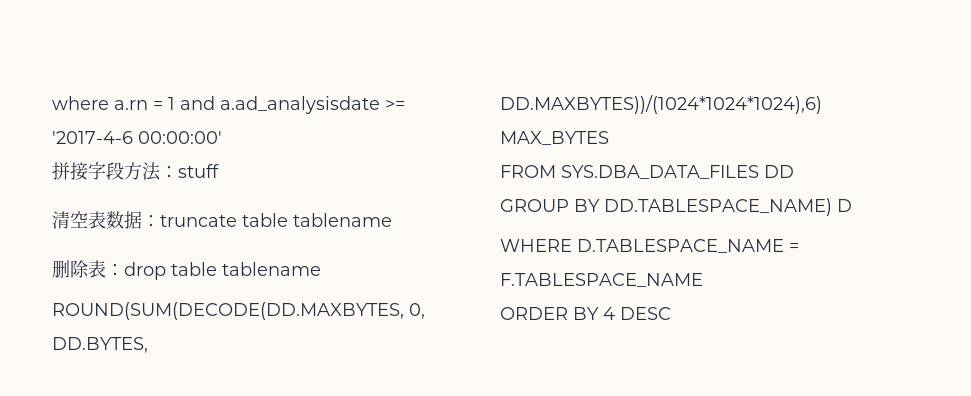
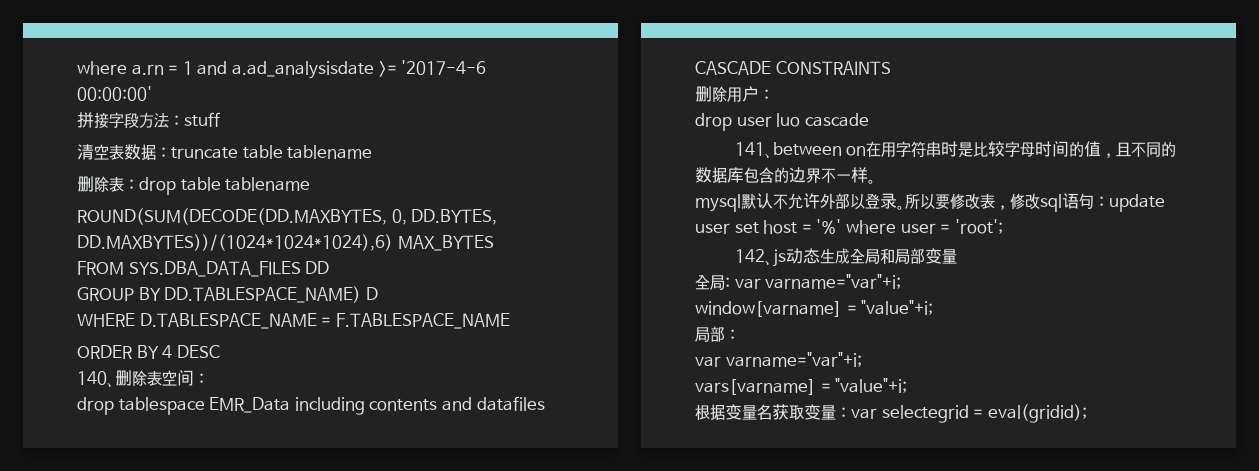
+ 140、删除表空间：
+ drop tablespace EMR_Data including contents and datafiles CASCADE CONSTRAINTS
+ 删除用户：
+ drop user luo cascade
+ 141、between on在用字符串时是比较字母时间的值，且不同的数据库包含的边界不一样。
+ mysql默认不允许外部以登录。所以要修改表，修改sql语句：update user set host = '%' where user = 'root';
+ 142、js动态生成全局和局部变量
+ 全局: var varname="var"+i;
+ window[varname] = "value"+i;
+ 局部：
+ var varname="var"+i;
+ vars[varname] = "value"+i;
+ 根据变量名获取变量：var selectegrid = eval(gridid);

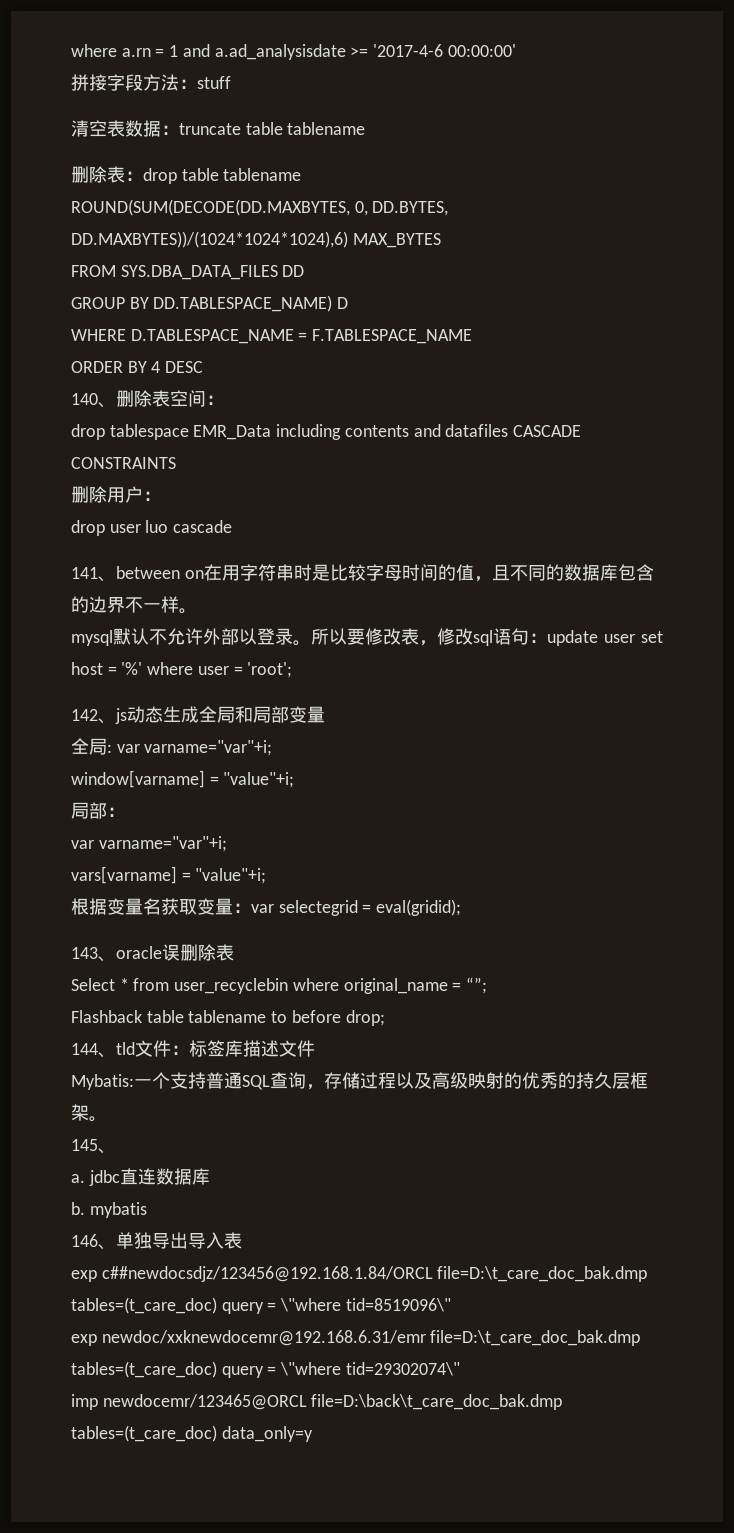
+ 143、oracle误删除表
+ Select * from user_recyclebin where original_name = “”;
+ Flashback table tablename to before drop;
+ 144、tld文件：标签库描述文件
+ Mybatis:一个支持普通SQL查询，存储过程以及高级映射的优秀的持久层框架。
+ 145、
+ a. jdbc直连数据库
+ b. mybatis
+ 146、单独导出导入表
+ exp c##newdocsdjz/123456@192.168.1.84/ORCL file=D:\t_care_doc_bak.dmp tables=(t_care_doc) query = \"where tid=8519096\"
+ exp newdoc/xxknewdocemr@192.168.6.31/emr file=D:\t_care_doc_bak.dmp tables=(t_care_doc) query = \"where tid=29302074\"
+ imp newdocemr/123465@ORCL file=D:\back\t_care_doc_bak.dmp tables=(t_care_doc) data_only=y

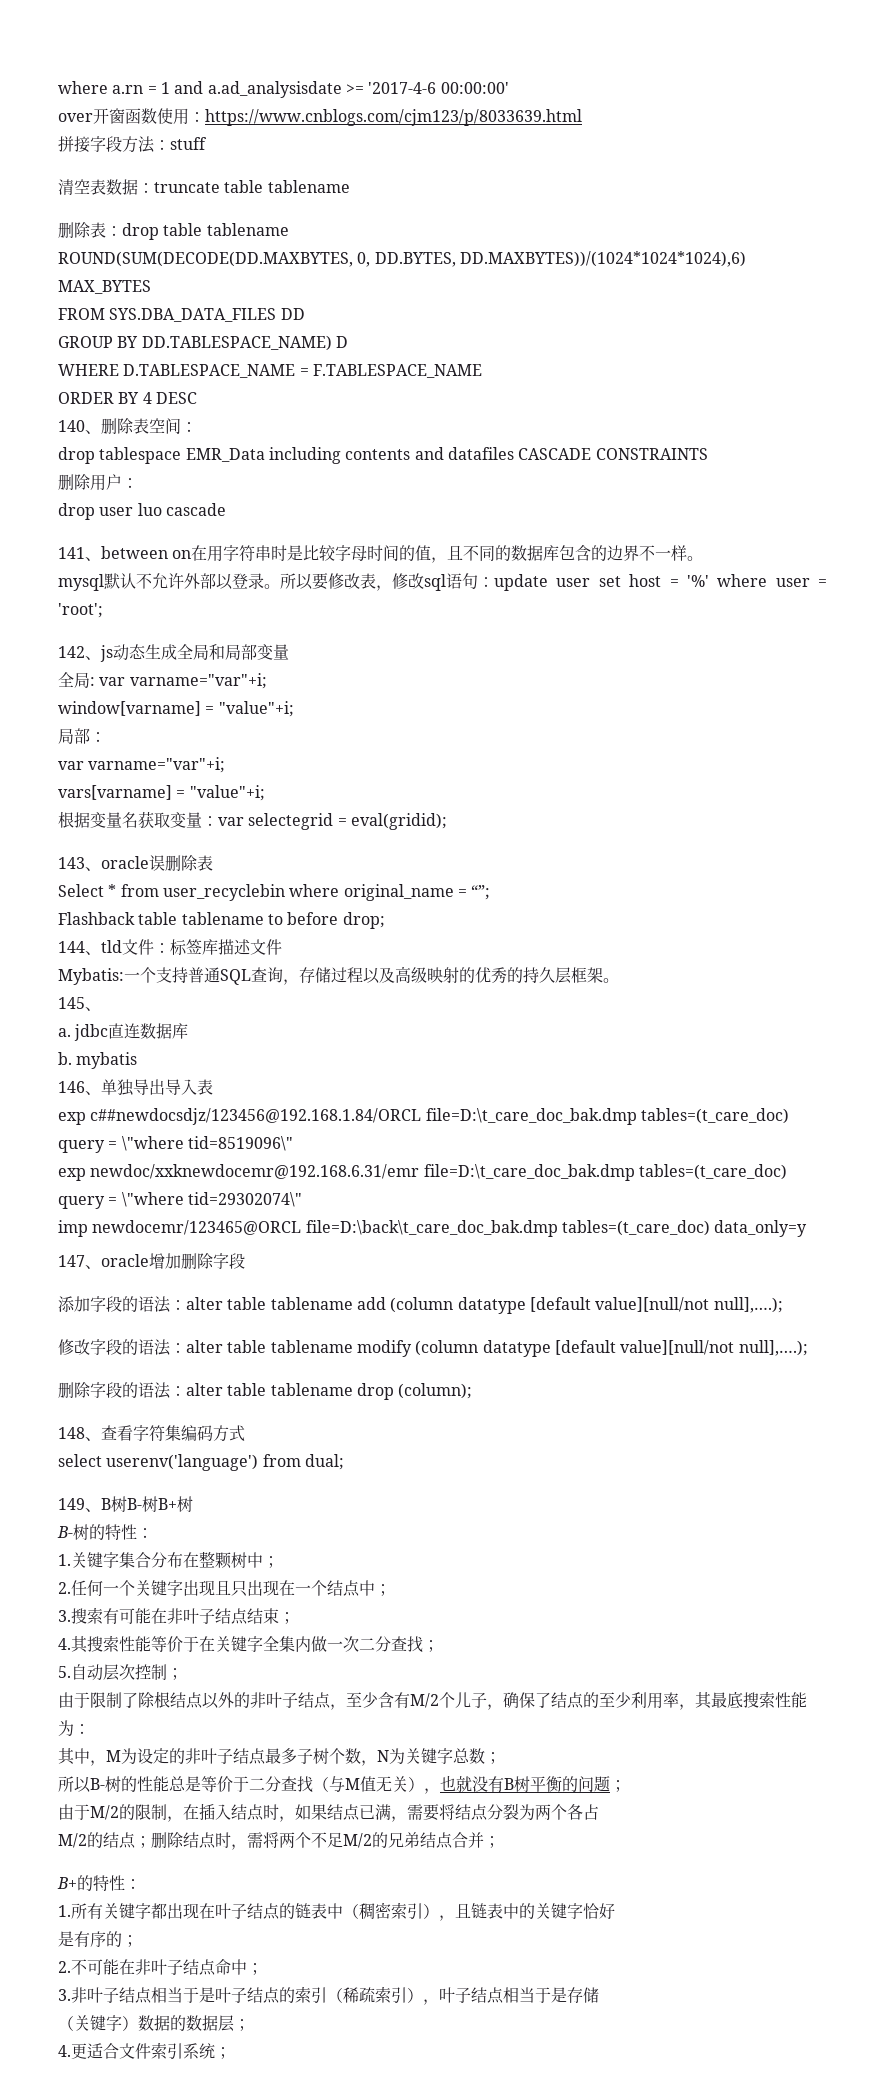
+ over开窗函数使用：https://www.cnblogs.com/cjm123/p/8033639.html
+ 147、oracle增加删除字段
+ 添加字段的语法：alter table tablename add (column datatype [default value][null/not null],….);
+ 修改字段的语法：alter table tablename modify (column datatype [default value][null/not null],….);
+ 删除字段的语法：alter table tablename drop (column);
+ 148、查看字符集编码方式
+ select userenv('language') from dual;
+ 149、B树B-树B+树
+ B-树的特性：
+ 1.关键字集合分布在整颗树中；
+ 2.任何一个关键字出现且只出现在一个结点中；
+ 3.搜索有可能在非叶子结点结束；
+ 4.其搜索性能等价于在关键字全集内做一次二分查找；
+ 5.自动层次控制；
+ 由于限制了除根结点以外的非叶子结点，至少含有M/2个儿子，确保了结点的至少利用率，其最底搜索性能为：
+ 其中，M为设定的非叶子结点最多子树个数，N为关键字总数；
+ 所以B-树的性能总是等价于二分查找（与M值无关），也就没有B树平衡的问题；
+ 由于M/2的限制，在插入结点时，如果结点已满，需要将结点分裂为两个各占
+ M/2的结点；删除结点时，需将两个不足M/2的兄弟结点合并；
+ B+的特性：
+ 1.所有关键字都出现在叶子结点的链表中（稠密索引），且链表中的关键字恰好
+ 是有序的；
+ 2.不可能在非叶子结点命中；
+ 3.非叶子结点相当于是叶子结点的索引（稀疏索引），叶子结点相当于是存储
+ （关键字）数据的数据层；
+ 4.更适合文件索引系统；

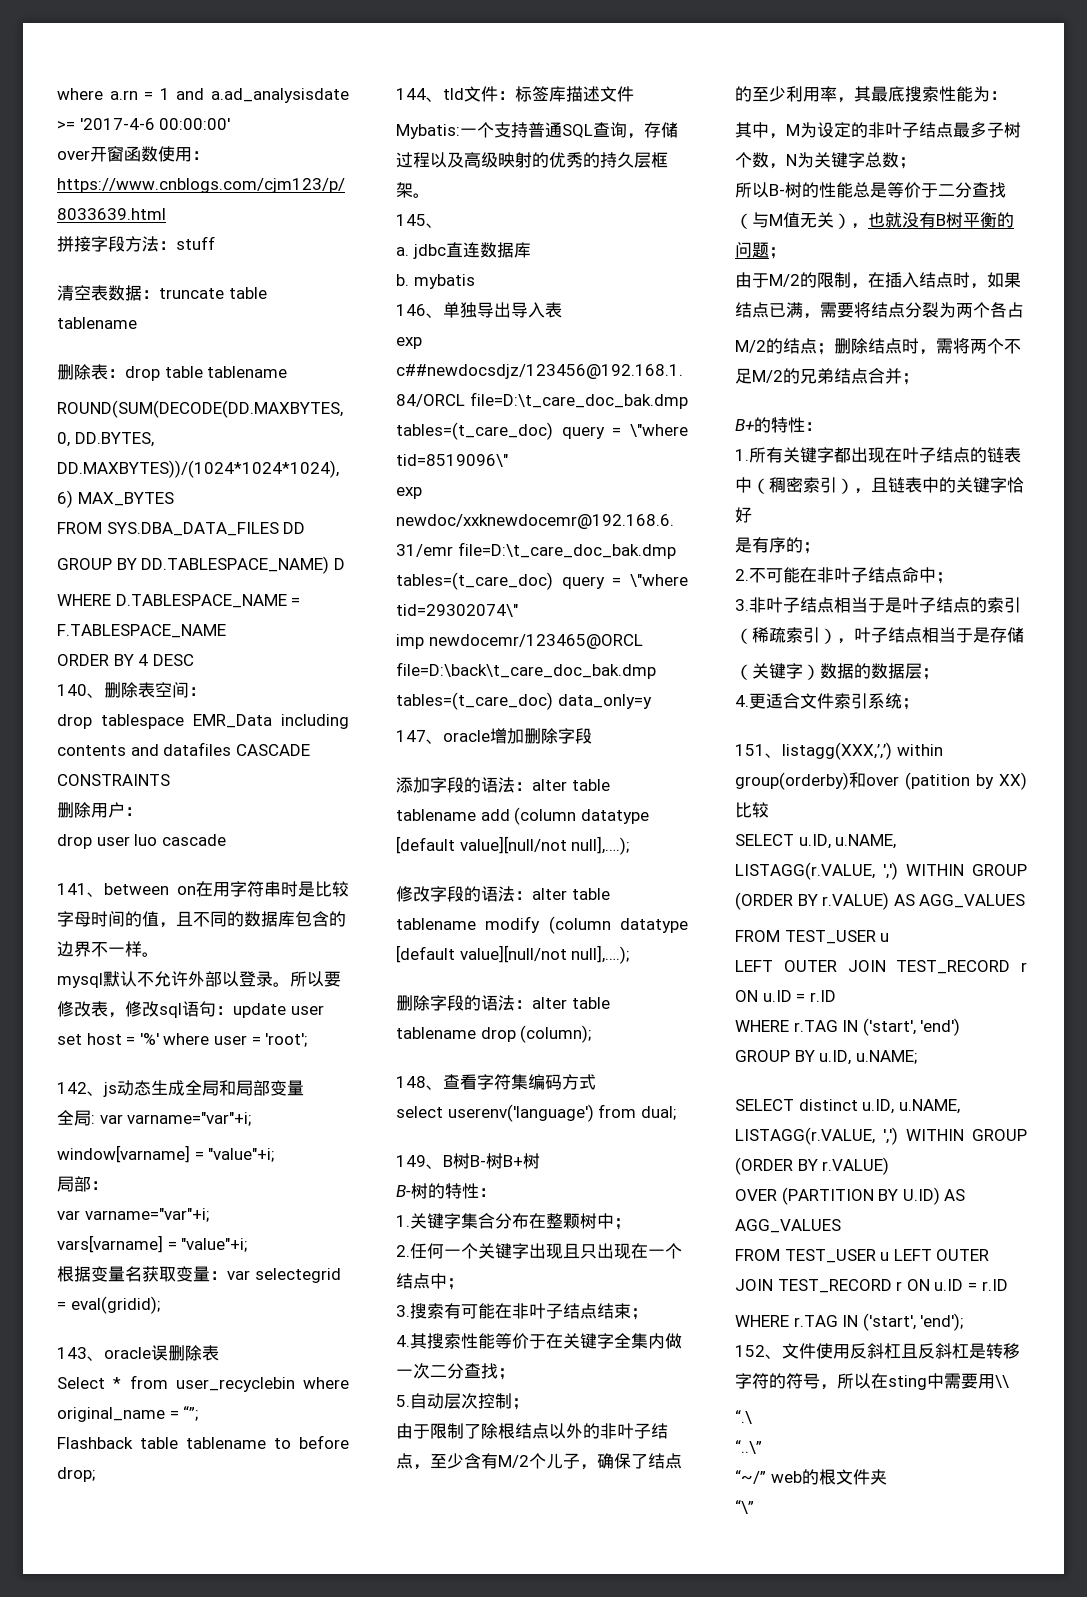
+ 151、listagg(XXX,’,’) within group(orderby)和over (patition by XX)比较
+ SELECT u.ID, u.NAME, LISTAGG(r.VALUE, ',') WITHIN GROUP (ORDER BY r.VALUE) AS AGG_VALUES
+ FROM TEST_USER u
+ LEFT OUTER JOIN TEST_RECORD r ON u.ID = r.ID
+ WHERE r.TAG IN ('start', 'end')
+ GROUP BY u.ID, u.NAME;
+ SELECT distinct u.ID, u.NAME, LISTAGG(r.VALUE, ',') WITHIN GROUP (ORDER BY r.VALUE)
+ OVER (PARTITION BY U.ID) AS AGG_VALUES
+ FROM TEST_USER u LEFT OUTER JOIN TEST_RECORD r ON u.ID = r.ID
+ WHERE r.TAG IN ('start', 'end');
+ 152、文件使用反斜杠且反斜杠是转移字符的符号，所以在sting中需要用\\
+ “.\
+ “..\”
+ “~/” web的根文件夹
+ “\”

